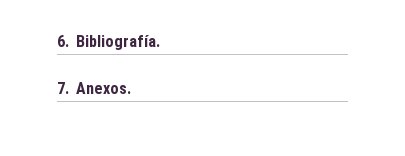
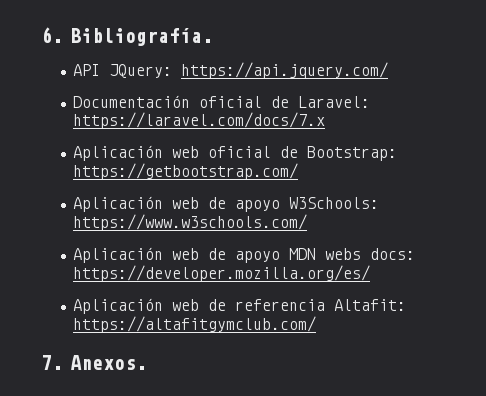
+ API JQuery: https://api.jquery.com/
+ Documentación oficial de Laravel: https://laravel.com/docs/7.x
+ Aplicación web oficial de Bootstrap: https://getbootstrap.com/
+ Aplicación web de apoyo W3Schools: https://www.w3schools.com/
+ Aplicación web de apoyo MDN webs docs: https://developer.mozilla.org/es/
+ Aplicación web de referencia Altafit: https://altafitgymclub.com/

